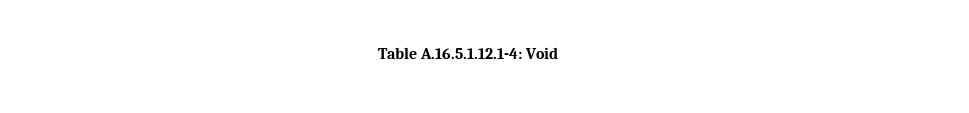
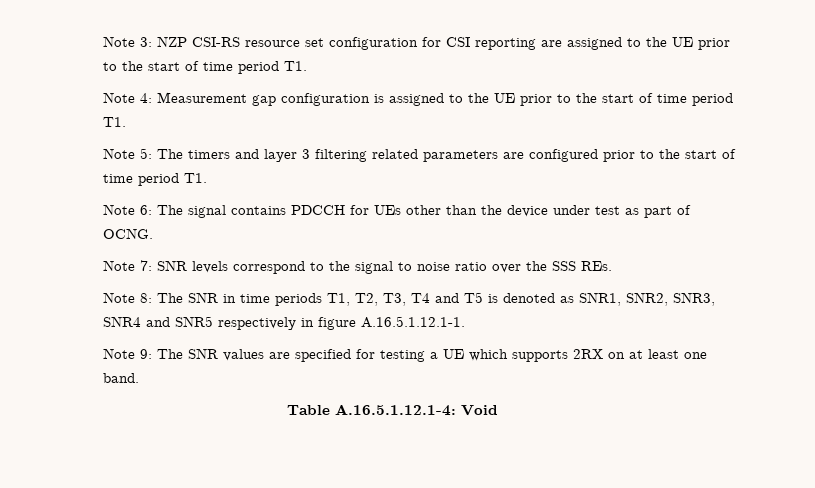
+ Note 3: NZP CSI-RS resource set configuration for CSI reporting are assigned to the UE prior to the start of time period T1.
+ Note 4: Measurement gap configuration is assigned to the UE prior to the start of time period T1.
+ Note 5: The timers and layer 3 filtering related parameters are configured prior to the start of time period T1.
+ Note 6: The signal contains PDCCH for UEs other than the device under test as part of OCNG.
+ Note 7: SNR levels correspond to the signal to noise ratio over the SSS REs.
+ Note 8: The SNR in time periods T1, T2, T3, T4 and T5 is denoted as SNR1, SNR2, SNR3, SNR4 and SNR5 respectively in figure A.16.5.1.12.1-1.
+ Note 9: The SNR values are specified for testing a UE which supports 2RX on at least one band.

